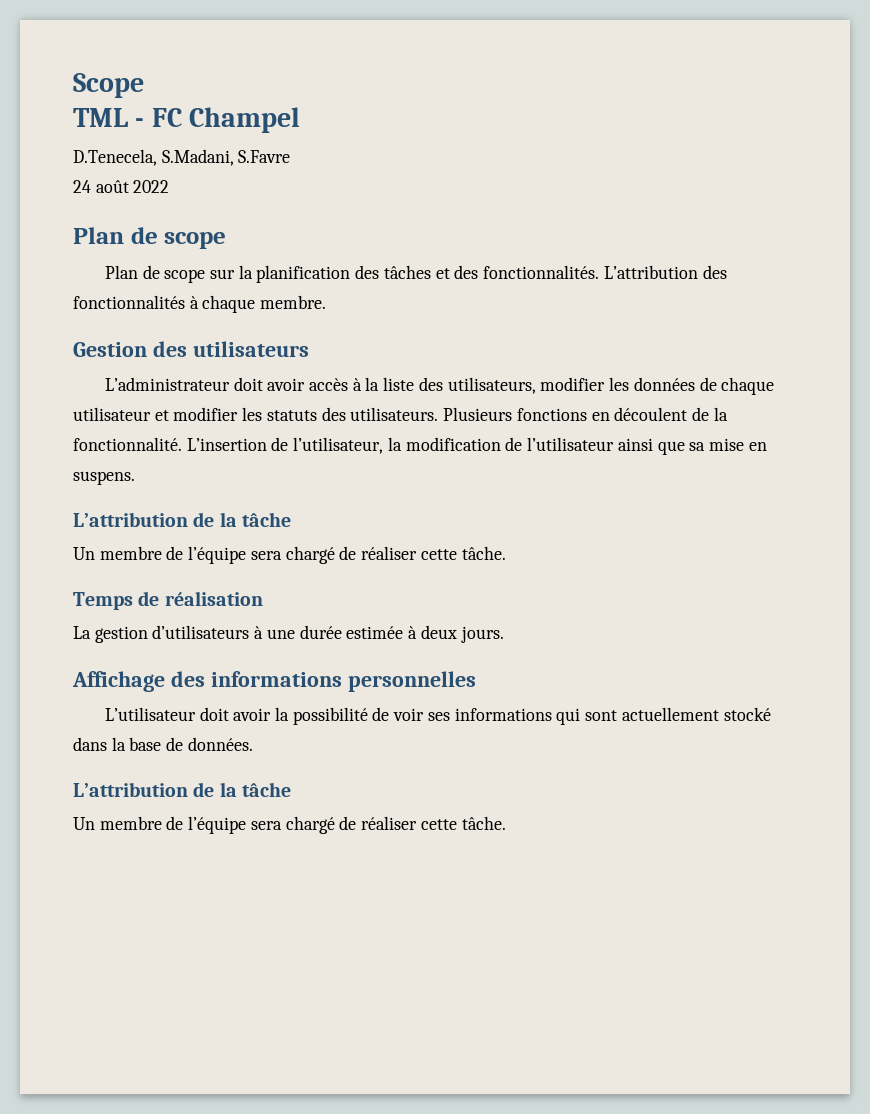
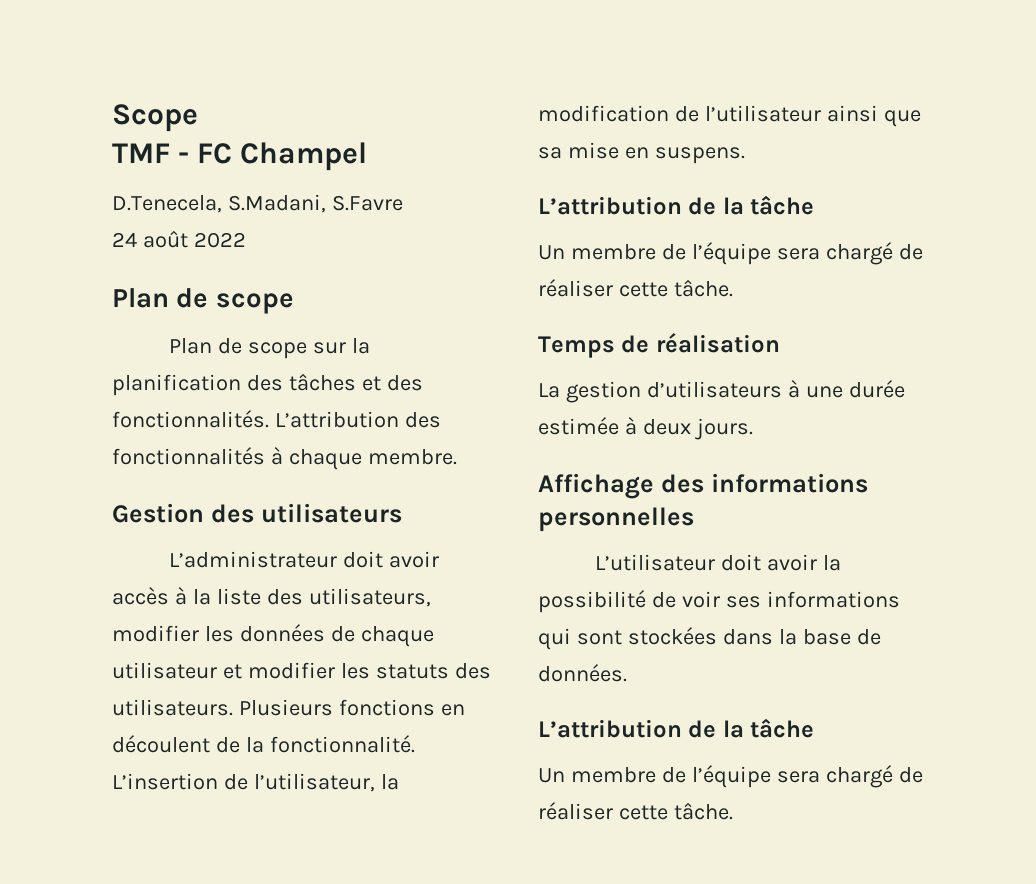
- TML - FC Champel
+ TMF - FC Champel
- L’utilisateur doit avoir la possibilité de voir ses informations qui sont actuellement stocké dans la base de données.
+ L’utilisateur doit avoir la possibilité de voir ses informations qui sont stockées dans la base de données.

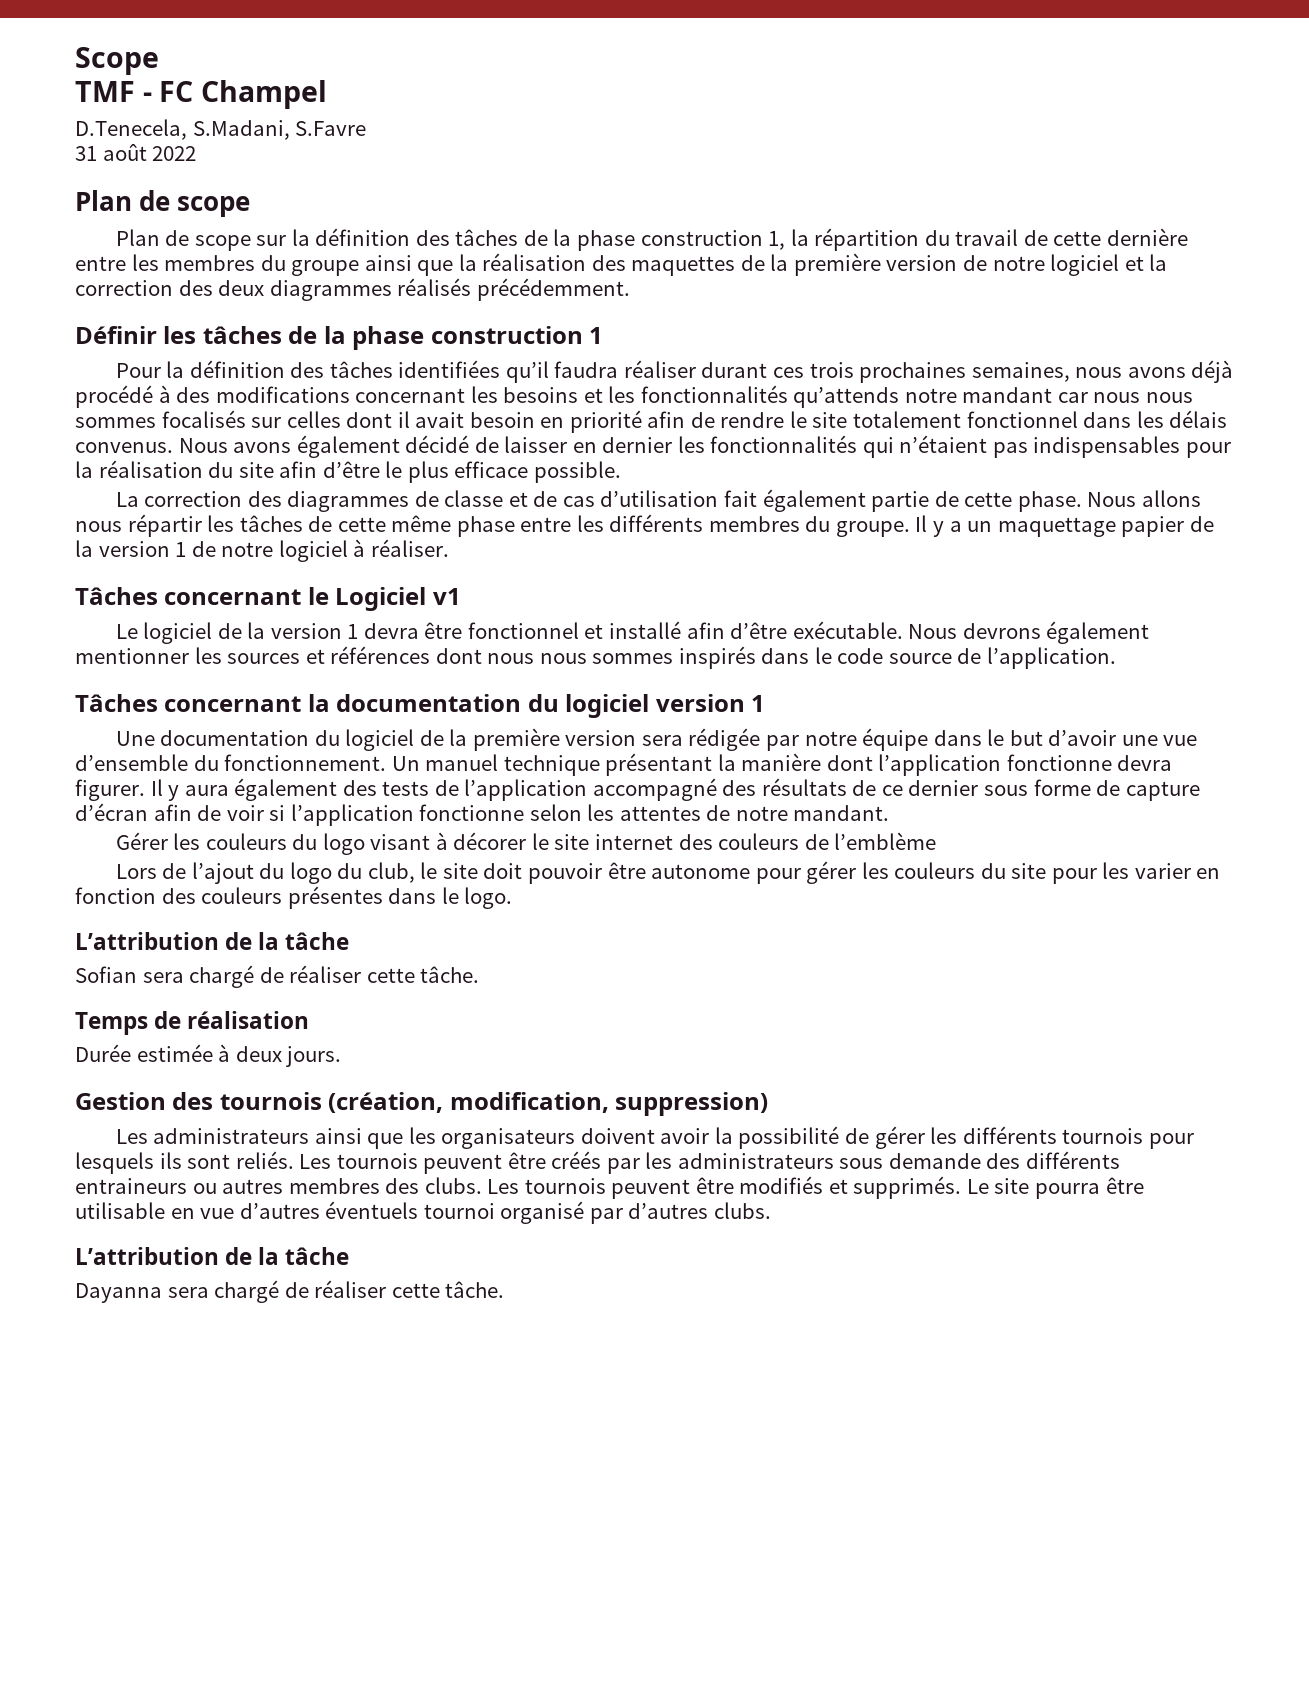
- 24 août 2022
+ 31 août 2022
- Plan de scope sur la planification des tâches et des fonctionnalités. L’attribution des fonctionnalités à chaque membre.
- Gestion des utilisateurs
- L’administrateur doit avoir accès à la liste des utilisateurs, modifier les données de chaque utilisateur et modifier les statuts des utilisateurs. Plusieurs fonctions en découlent de la fonctionnalité. L’insertion de l’utilisateur, la modification de l’utilisateur ainsi que sa mise en suspens.
+ Plan de scope sur la définition des tâches de la phase construction 1, la répartition du travail de cette dernière entre les membres du groupe ainsi que la réalisation des maquettes de la première version de notre logiciel et la correction des deux diagrammes réalisés précédemment.
+ Définir les tâches de la phase construction 1
+ Pour la définition des tâches identifiées qu’il faudra réaliser durant ces trois prochaines semaines, nous avons déjà procédé à des modifications concernant les besoins et les fonctionnalités qu’attends notre mandant car nous nous sommes focalisés sur celles dont il avait besoin en priorité afin de rendre le site totalement fonctionnel dans les délais convenus. Nous avons également décidé de laisser en dernier les fonctionnalités qui n’étaient pas indispensables pour la réalisation du site afin d’être le plus efficace possible.
+ La correction des diagrammes de classe et de cas d’utilisation fait également partie de cette phase. Nous allons nous répartir les tâches de cette même phase entre les différents membres du groupe. Il y a un maquettage papier de la version 1 de notre logiciel à réaliser.
+ Tâches concernant le Logiciel v1
+ Le logiciel de la version 1 devra être fonctionnel et installé afin d’être exécutable. Nous devrons également mentionner les sources et références dont nous nous sommes inspirés dans le code source de l’application.
+ Tâches concernant la documentation du logiciel version 1
+ Une documentation du logiciel de la première version sera rédigée par notre équipe dans le but d’avoir une vue d’ensemble du fonctionnement. Un manuel technique présentant la manière dont l’application fonctionne devra figurer. Il y aura également des tests de l’application accompagné des résultats de ce dernier sous forme de capture d’écran afin de voir si l’application fonctionne selon les attentes de notre mandant.
+ Gérer les couleurs du logo visant à décorer le site internet des couleurs de l’emblème
+ Lors de l’ajout du logo du club, le site doit pouvoir être autonome pour gérer les couleurs du site pour les varier en fonction des couleurs présentes dans le logo.
  L’attribution de la tâche
- Un membre de l’équipe sera chargé de réaliser cette tâche.
+ Sofian sera chargé de réaliser cette tâche.
- La gestion d’utilisateurs à une durée estimée à deux jours.
- Affichage des informations personnelles
- L’utilisateur doit avoir la possibilité de voir ses informations qui sont stockées dans la base de données.
+ Durée estimée à deux jours.
+ Gestion des tournois (création, modification, suppression)
+ Les administrateurs ainsi que les organisateurs doivent avoir la possibilité de gérer les différents tournois pour lesquels ils sont reliés. Les tournois peuvent être créés par les administrateurs sous demande des différents entraineurs ou autres membres des clubs. Les tournois peuvent être modifiés et supprimés. Le site pourra être utilisable en vue d’autres éventuels tournoi organisé par d’autres clubs.
  L’attribution de la tâche
- Un membre de l’équipe sera chargé de réaliser cette tâche.
+ Dayanna sera chargé de réaliser cette tâche.

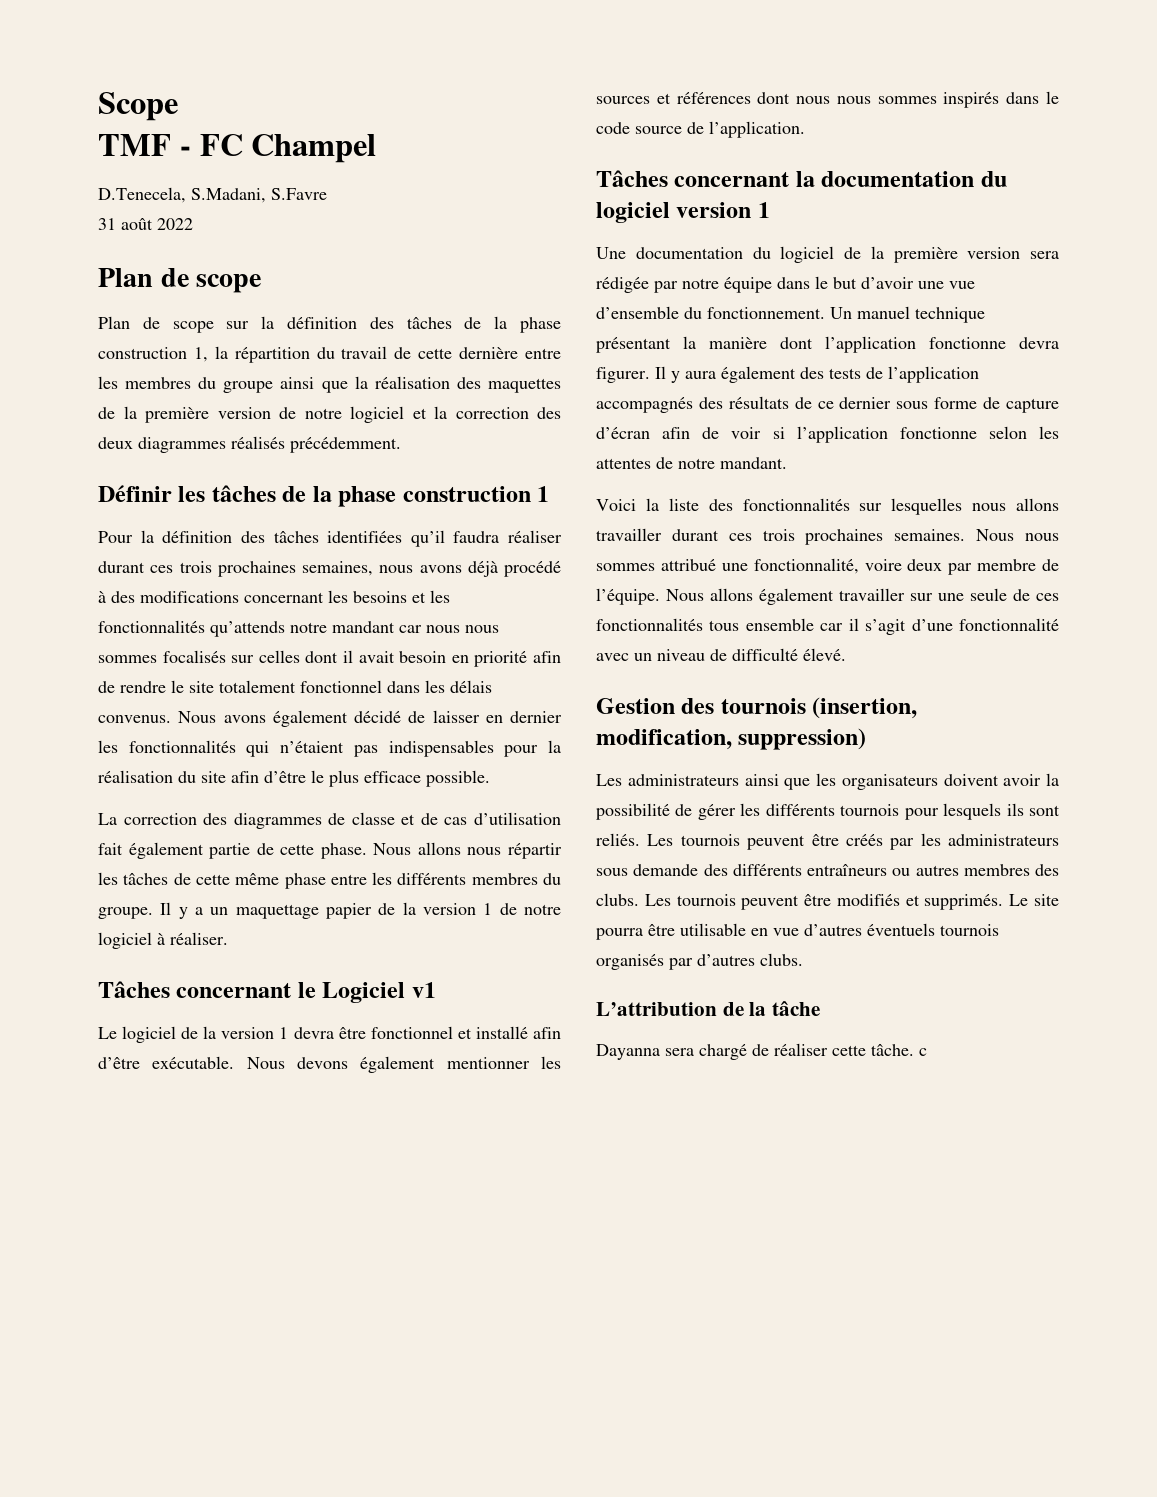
- Nous devrons également mentionner les sources et références dont nous nous sommes inspirés dans le code source de l’application.
+ Nous devons également mentionner les sources et références dont nous nous sommes inspirés dans le code source de l’application.
- Il y aura également des tests de l’application accompagné des résultats de ce dernier sous forme de capture d’écran afin de voir si l’application fonctionne selon les attentes de notre mandant.
+ Il y aura également des tests de l’application accompagnés des résultats de ce dernier sous forme de capture d’écran afin de voir si l’application fonctionne selon les attentes de notre mandant.
- Gérer les couleurs du logo visant à décorer le site internet des couleurs de l’emblème
- Lors de l’ajout du logo du club, le site doit pouvoir être autonome pour gérer les couleurs du site pour les varier en fonction des couleurs présentes dans le logo.
- L’attribution de la tâche
- Sofian sera chargé de réaliser cette tâche.
- Temps de réalisation
- Durée estimée à deux jours.
+ Voici la liste des fonctionnalités sur lesquelles nous allons travailler durant ces trois prochaines semaines. Nous nous sommes attribué une fonctionnalité, voire deux par membre de l’équipe. Nous allons également travailler sur une seule de ces fonctionnalités tous ensemble car il s’agit d’une fonctionnalité avec un niveau de difficulté élevé.
- Gestion des tournois (création, modification, suppression)
+ Gestion des tournois (insertion, modification, suppression)
- Les tournois peuvent être créés par les administrateurs sous demande des différents entraineurs ou autres membres des clubs.
+ Les tournois peuvent être créés par les administrateurs sous demande des différents entraîneurs ou autres membres des clubs.
- Le site pourra être utilisable en vue d’autres éventuels tournoi organisé par d’autres clubs.
+ Le site pourra être utilisable en vue d’autres éventuels tournois organisés par d’autres clubs.
- Dayanna sera chargé de réaliser cette tâche.
+ Dayanna sera chargé de réaliser cette tâche. c

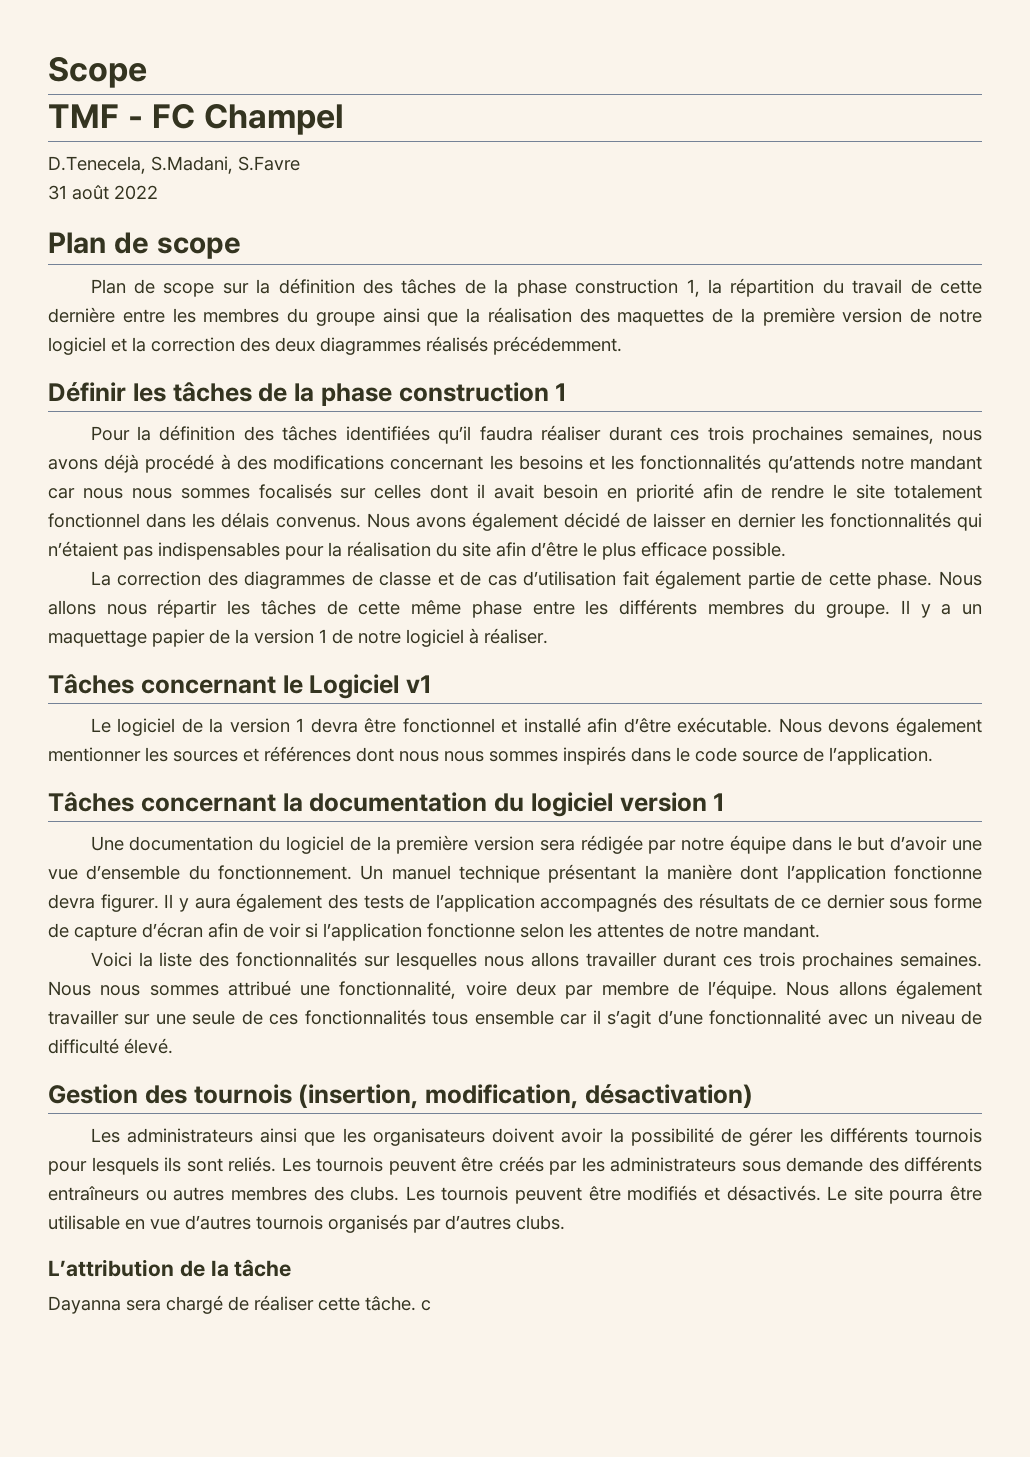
- Gestion des tournois (insertion, modification, suppression)
+ Gestion des tournois (insertion, modification, désactivation)
- Les tournois peuvent être modifiés et supprimés.
+ Les tournois peuvent être modifiés et désactivés.
- Le site pourra être utilisable en vue d’autres éventuels tournois organisés par d’autres clubs.
+ Le site pourra être utilisable en vue d’autres tournois organisés par d’autres clubs.

